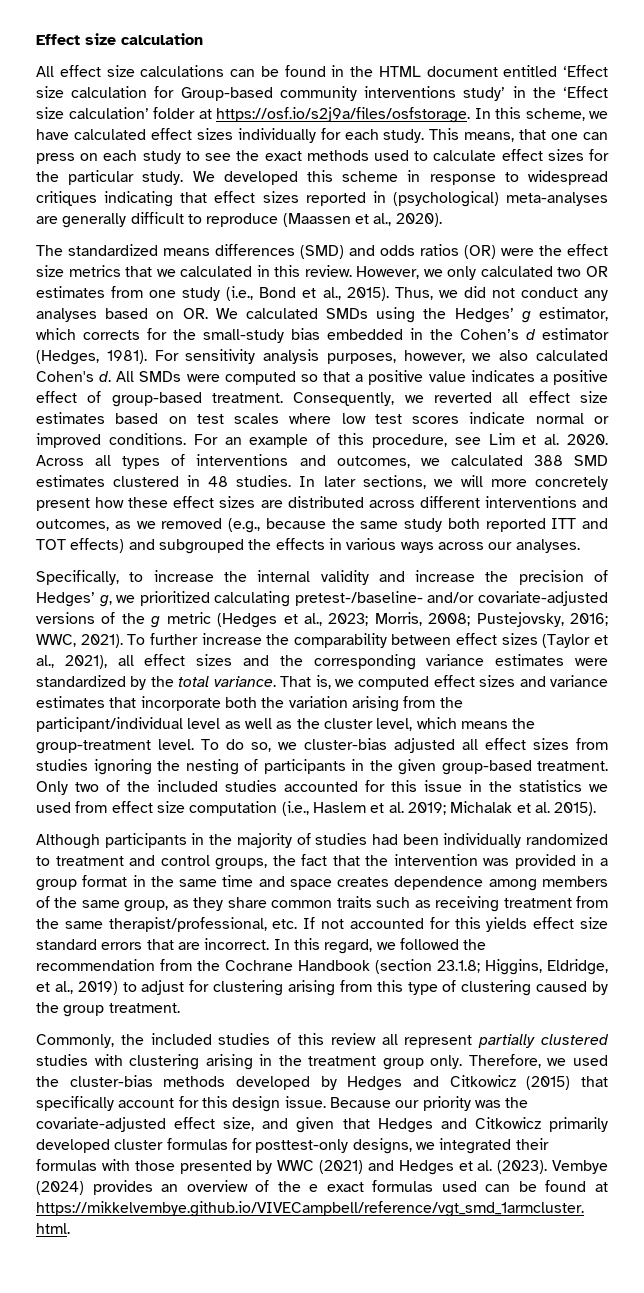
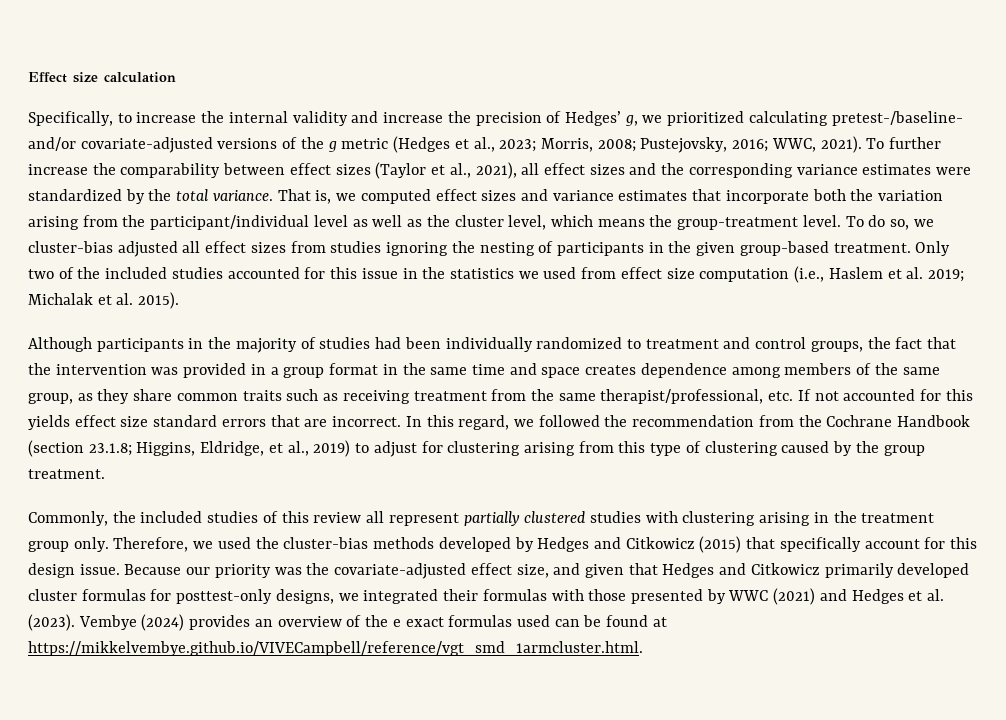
- All effect size calculations can be found in the HTML document entitled ‘Effect size calculation for Group-based community interventions study’ in the ‘Effect size calculation’ folder at https://osf.io/s2j9a/files/osfstorage. In this scheme, we have calculated effect sizes individually for each study. This means, that one can press on each study to see the exact methods used to calculate effect sizes for the particular study. We developed this scheme in response to widespread critiques indicating that effect sizes reported in (psychological) meta-analyses are generally difficult to reproduce (Maassen et al., 2020).
- The standardized means differences (SMD) and odds ratios (OR) were the effect size metrics that we calculated in this review. However, we only calculated two OR estimates from one study (i.e., Bond et al., 2015). Thus, we did not conduct any analyses based on OR. We calculated SMDs using the Hedges’ g estimator, which corrects for the small-study bias embedded in the Cohen’s d estimator (Hedges, 1981). For sensitivity analysis purposes, however, we also calculated Cohen's d. All SMDs were computed so that a positive value indicates a positive effect of group-based treatment. Consequently, we reverted all effect size estimates based on test scales where low test scores indicate normal or improved conditions. For an example of this procedure, see Lim et al. 2020. Across all types of interventions and outcomes, we calculated 388 SMD estimates clustered in 48 studies. In later sections, we will more concretely present how these effect sizes are distributed across different interventions and outcomes, as we removed (e.g., because the same study both reported ITT and TOT effects) and subgrouped the effects in various ways across our analyses.

